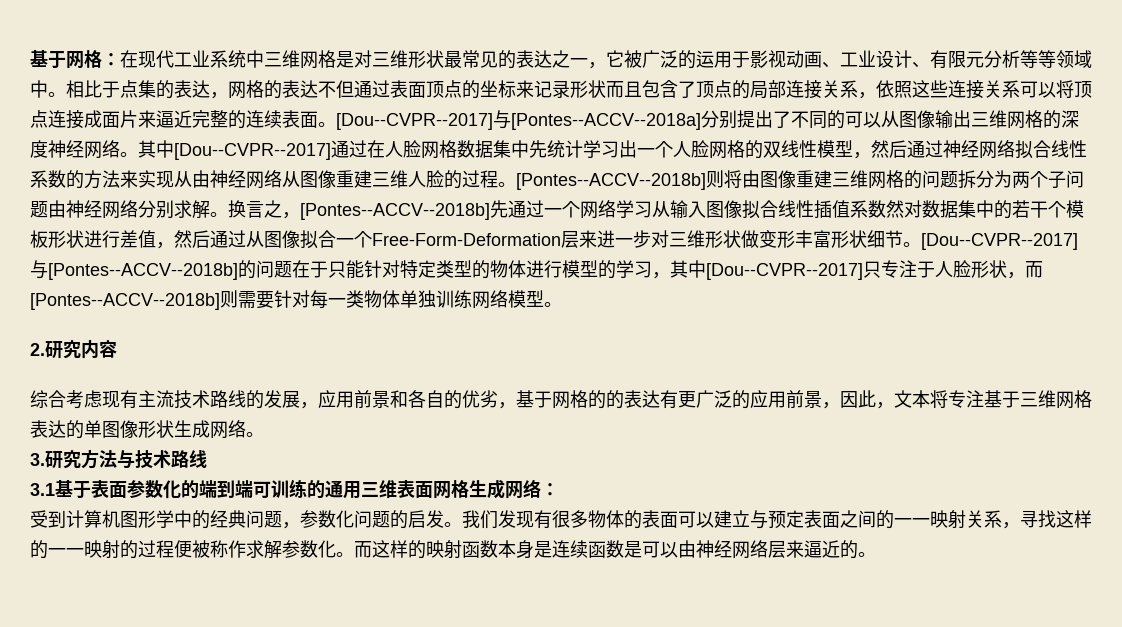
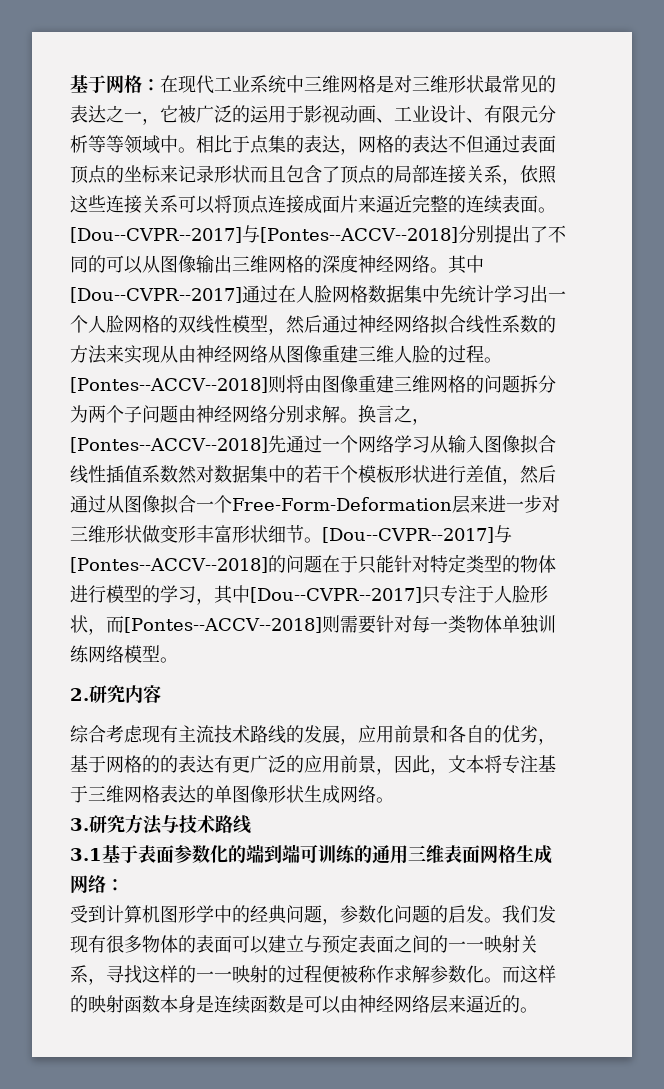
- [Dou--CVPR--2017]与[Pontes--ACCV--2018a]分别提出了不同的可以从图像输出三维网格的深度神经网络。
+ [Dou--CVPR--2017]与[Pontes--ACCV--2018]分别提出了不同的可以从图像输出三维网格的深度神经网络。
- [Pontes--ACCV--2018b]则将由图像重建三维网格的问题拆分为两个子问题由神经网络分别求解。
+ [Pontes--ACCV--2018]则将由图像重建三维网格的问题拆分为两个子问题由神经网络分别求解。
- 换言之，[Pontes--ACCV--2018b]先通过一个网络学习从输入图像拟合线性插值系数然对数据集中的若干个模板形状进行差值，然后通过从图像拟合一个Free-Form-Deformation层来进一步对三维形状做变形丰富形状细节。
+ 换言之，[Pontes--ACCV--2018]先通过一个网络学习从输入图像拟合线性插值系数然对数据集中的若干个模板形状进行差值，然后通过从图像拟合一个Free-Form-Deformation层来进一步对三维形状做变形丰富形状细节。
- [Dou--CVPR--2017]与[Pontes--ACCV--2018b]的问题在于只能针对特定类型的物体进行模型的学习，其中[Dou--CVPR--2017]只专注于人脸形状，而[Pontes--ACCV--2018b]则需要针对每一类物体单独训练网络模型。
+ [Dou--CVPR--2017]与[Pontes--ACCV--2018]的问题在于只能针对特定类型的物体进行模型的学习，其中[Dou--CVPR--2017]只专注于人脸形状，而[Pontes--ACCV--2018]则需要针对每一类物体单独训练网络模型。

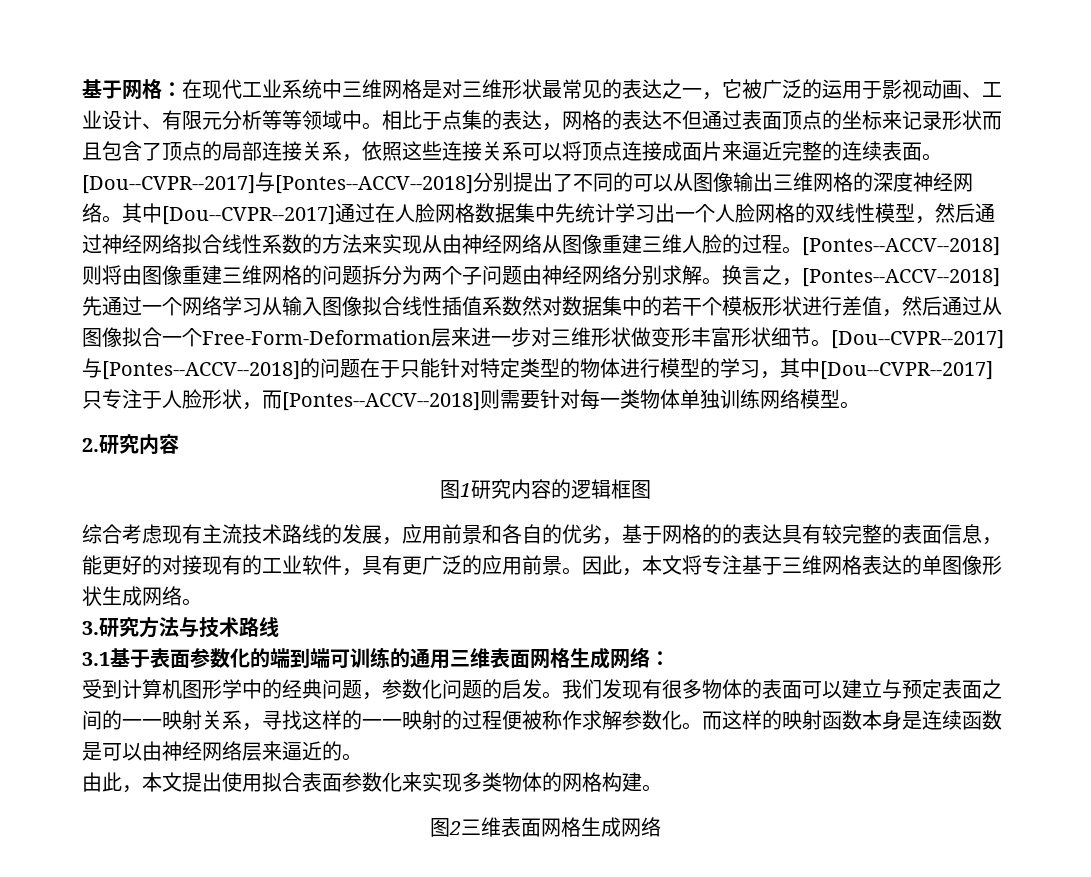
+ 图1研究内容的逻辑框图
- 综合考虑现有主流技术路线的发展，应用前景和各自的优劣，基于网格的的表达有更广泛的应用前景，因此，文本将专注基于三维网格表达的单图像形状生成网络。
+ 综合考虑现有主流技术路线的发展，应用前景和各自的优劣，基于网格的的表达具有较完整的表面信息，能更好的对接现有的工业软件，具有更广泛的应用前景。因此，本文将专注基于三维网格表达的单图像形状生成网络。
+ 由此，本文提出使用拟合表面参数化来实现多类物体的网格构建。
+ 图2三维表面网格生成网络

